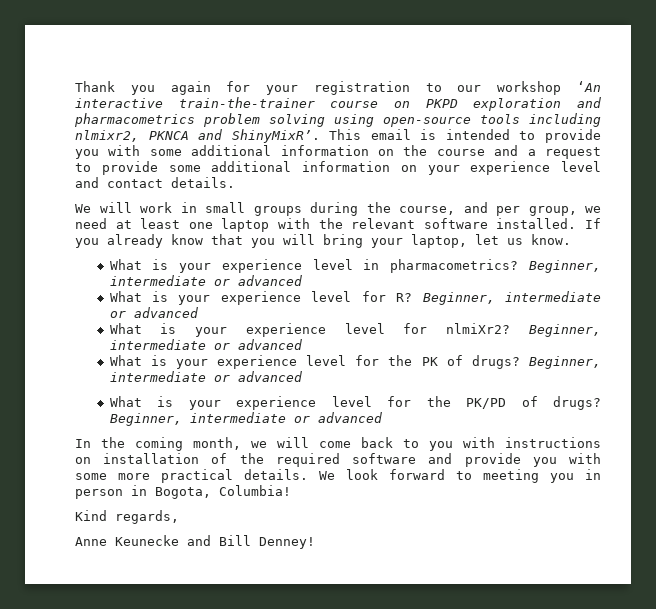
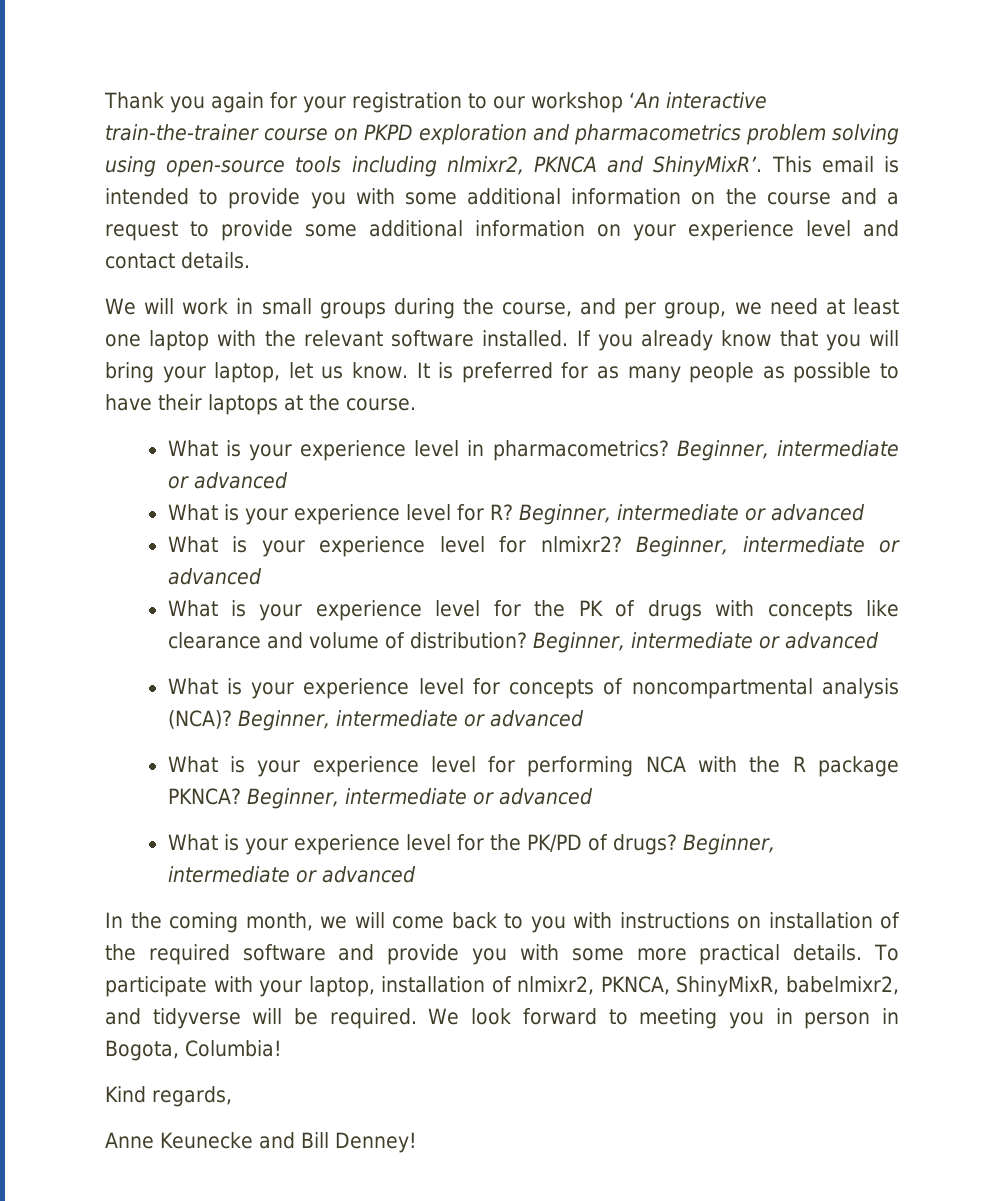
+ It is preferred for as many people as possible to have their laptops at the course.
- What is your experience level for nlmiXr2?
+ What is your experience level for nlmixr2?
- What is your experience level for the PK of drugs?
+ What is your experience level for the PK of drugs with concepts like clearance and volume of distribution? Beginner, intermediate or advanced
+ What is your experience level for concepts of noncompartmental analysis (NCA)? Beginner, intermediate or advanced
+ What is your experience level for performing NCA with the R package PKNCA?
+ To participate with your laptop, installation of nlmixr2, PKNCA, ShinyMixR, babelmixr2, and tidyverse will be required.

